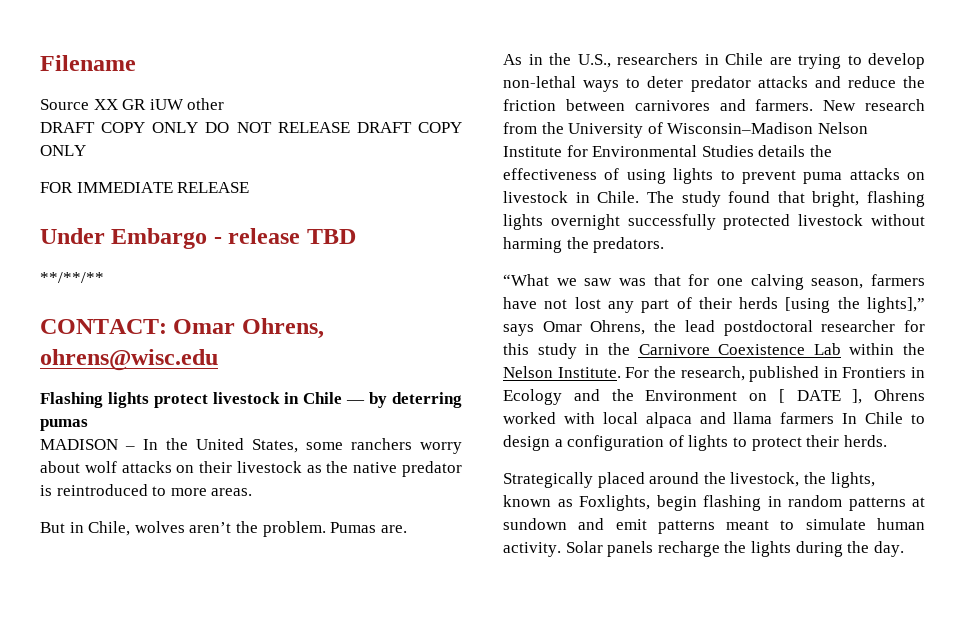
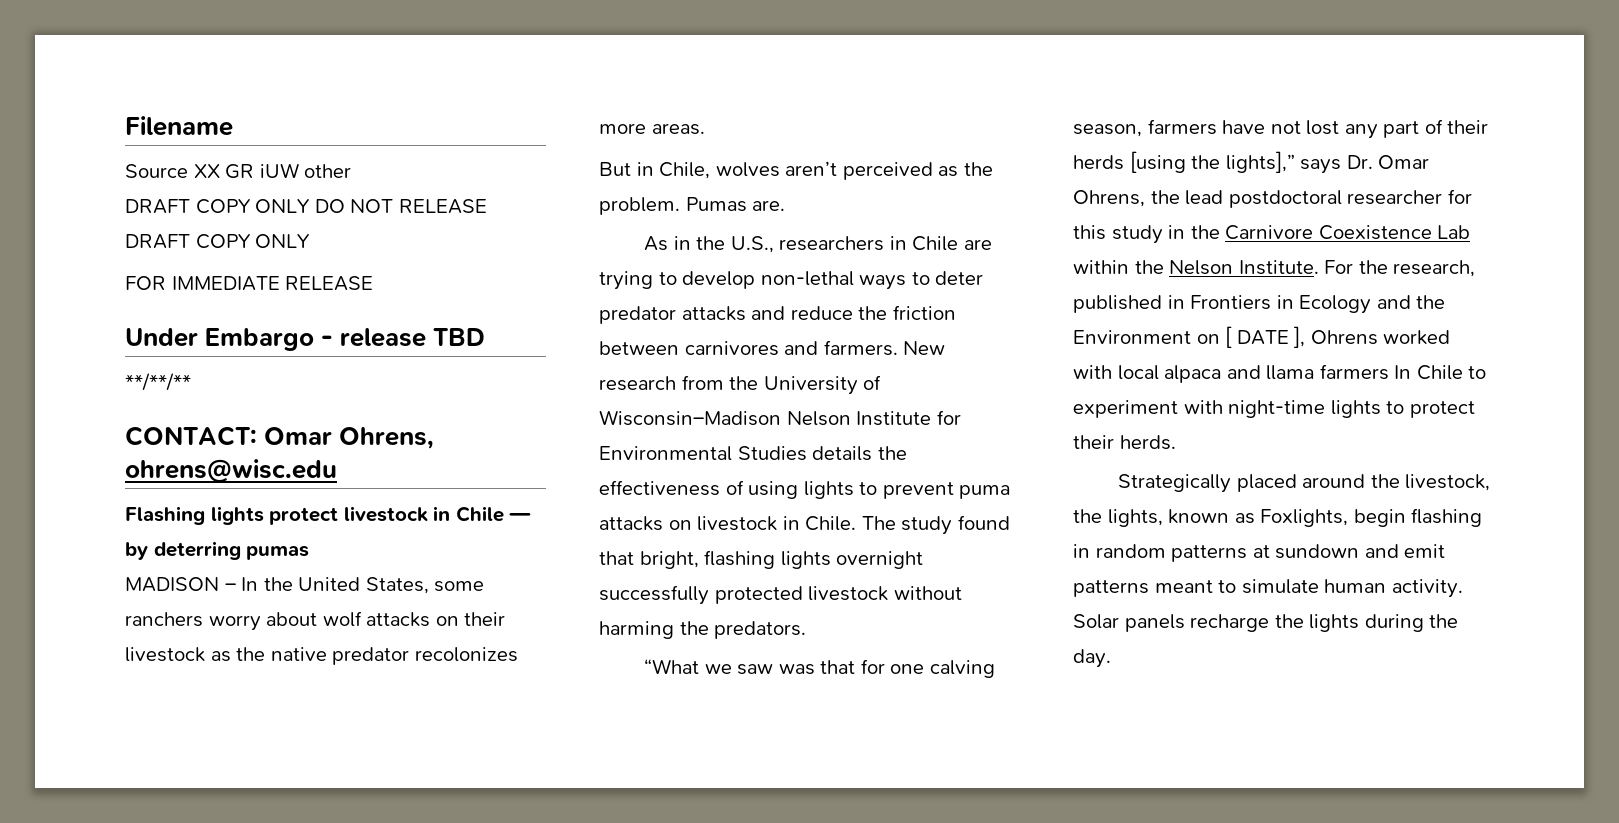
- MADISON – In the United States, some ranchers worry about wolf attacks on their livestock as the native predator is reintroduced to more areas.
+ MADISON – In the United States, some ranchers worry about wolf attacks on their livestock as the native predator recolonizes more areas.
- But in Chile, wolves aren’t the problem.
+ But in Chile, wolves aren’t perceived as the problem.
- “What we saw was that for one calving season, farmers have not lost any part of their herds [using the lights],” says Omar Ohrens, the lead postdoctoral researcher for this study in the Carnivore Coexistence Lab within the Nelson Institute.
+ “What we saw was that for one calving season, farmers have not lost any part of their herds [using the lights],” says Dr. Omar Ohrens, the lead postdoctoral researcher for this study in the Carnivore Coexistence Lab within the Nelson Institute.
- For the research, published in Frontiers in Ecology and the Environment on [ DATE ], Ohrens worked with local alpaca and llama farmers In Chile to design a configuration of lights to protect their herds.
+ For the research, published in Frontiers in Ecology and the Environment on [ DATE ], Ohrens worked with local alpaca and llama farmers In Chile to experiment with night-time lights to protect their herds.

